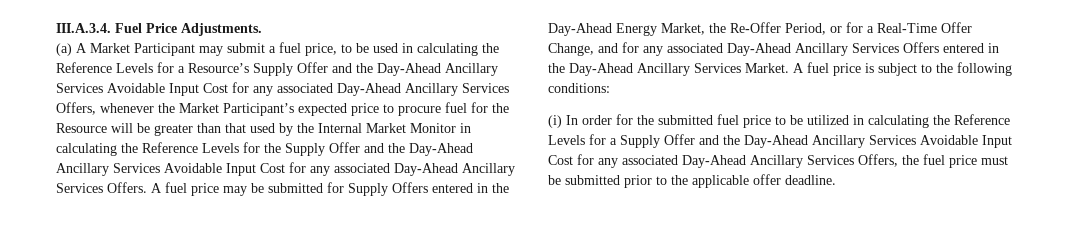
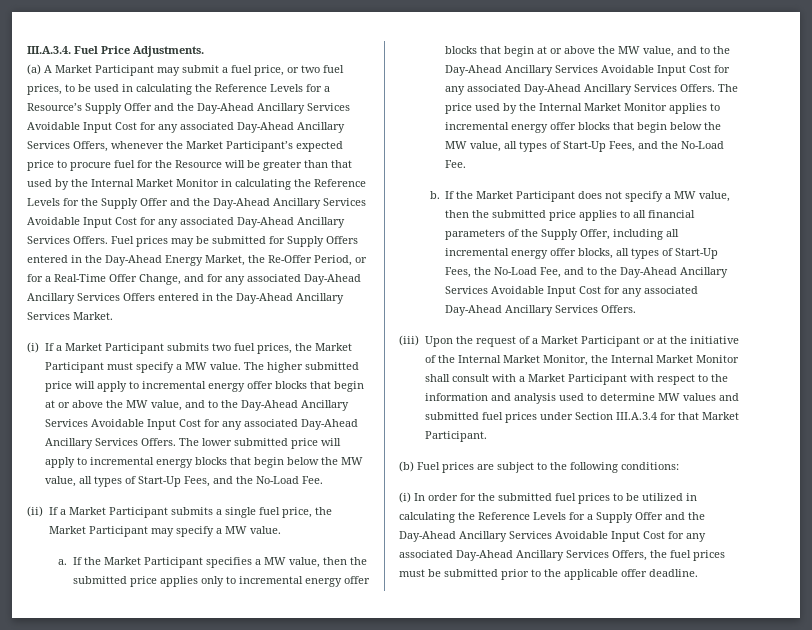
- (a) A Market Participant may submit a fuel price, to be used in calculating the Reference Levels for a Resource’s Supply Offer and the Day-Ahead Ancillary Services Avoidable Input Cost for any associated Day-Ahead Ancillary Services Offers, whenever the Market Participant’s expected price to procure fuel for the Resource will be greater than that used by the Internal Market Monitor in calculating the Reference Levels for the Supply Offer and the Day-Ahead Ancillary Services Avoidable Input Cost for any associated Day-Ahead Ancillary Services Offers.
+ (a) A Market Participant may submit a fuel price, or two fuel prices, to be used in calculating the Reference Levels for a Resource’s Supply Offer and the Day-Ahead Ancillary Services Avoidable Input Cost for any associated Day-Ahead Ancillary Services Offers, whenever the Market Participant’s expected price to procure fuel for the Resource will be greater than that used by the Internal Market Monitor in calculating the Reference Levels for the Supply Offer and the Day-Ahead Ancillary Services Avoidable Input Cost for any associated Day-Ahead Ancillary Services Offers.
- A fuel price may be submitted for Supply Offers entered in the Day-Ahead Energy Market, the Re-Offer Period, or for a Real-Time Offer Change, and for any associated Day-Ahead Ancillary Services Offers entered in the Day-Ahead Ancillary Services Market. A fuel price is subject to the following conditions:
+ Fuel prices may be submitted for Supply Offers entered in the Day-Ahead Energy Market, the Re-Offer Period, or for a Real-Time Offer Change, and for any associated Day-Ahead Ancillary Services Offers entered in the Day-Ahead Ancillary Services Market.
+ (i) If a Market Participant submits two fuel prices, the Market Participant must specify a MW value. The higher submitted price will apply to incremental energy offer blocks that begin at or above the MW value, and to the Day-Ahead Ancillary Services Avoidable Input Cost for any associated Day-Ahead Ancillary Services Offers. The lower submitted price will apply to incremental energy blocks that begin below the MW value, all types of Start-Up Fees, and the No-Load Fee.
+ (ii) If a Market Participant submits a single fuel price, the Market Participant may specify a MW value.
+ a. If the Market Participant specifies a MW value, then the submitted price applies only to incremental energy offer blocks that begin at or above the MW value, and to the Day-Ahead Ancillary Services Avoidable Input Cost for any associated Day-Ahead Ancillary Services Offers. The price used by the Internal Market Monitor applies to incremental energy offer blocks that begin below the MW value, all types of Start-Up Fees, and the No-Load Fee.
+ b. If the Market Participant does not specify a MW value, then the submitted price applies to all financial parameters of the Supply Offer, including all incremental energy offer blocks, all types of Start-Up Fees, the No-Load Fee, and to the Day-Ahead Ancillary Services Avoidable Input Cost for any associated Day-Ahead Ancillary Services Offers.
+ (iii) Upon the request of a Market Participant or at the initiative of the Internal Market Monitor, the Internal Market Monitor shall consult with a Market Participant with respect to the information and analysis used to determine MW values and submitted fuel prices under Section III.A.3.4 for that Market Participant.
+ (b) Fuel prices are subject to the following conditions:
- (i) In order for the submitted fuel price to be utilized in calculating the Reference Levels for a Supply Offer and the Day-Ahead Ancillary Services Avoidable Input Cost for any associated Day-Ahead Ancillary Services Offers, the fuel price must be submitted prior to the applicable offer deadline.
+ (i) In order for the submitted fuel prices to be utilized in calculating the Reference Levels for a Supply Offer and the Day-Ahead Ancillary Services Avoidable Input Cost for any associated Day-Ahead Ancillary Services Offers, the fuel prices must be submitted prior to the applicable offer deadline.

